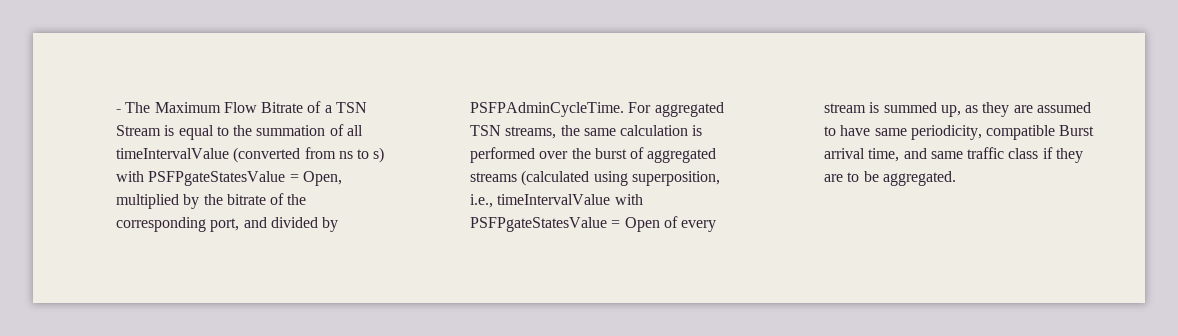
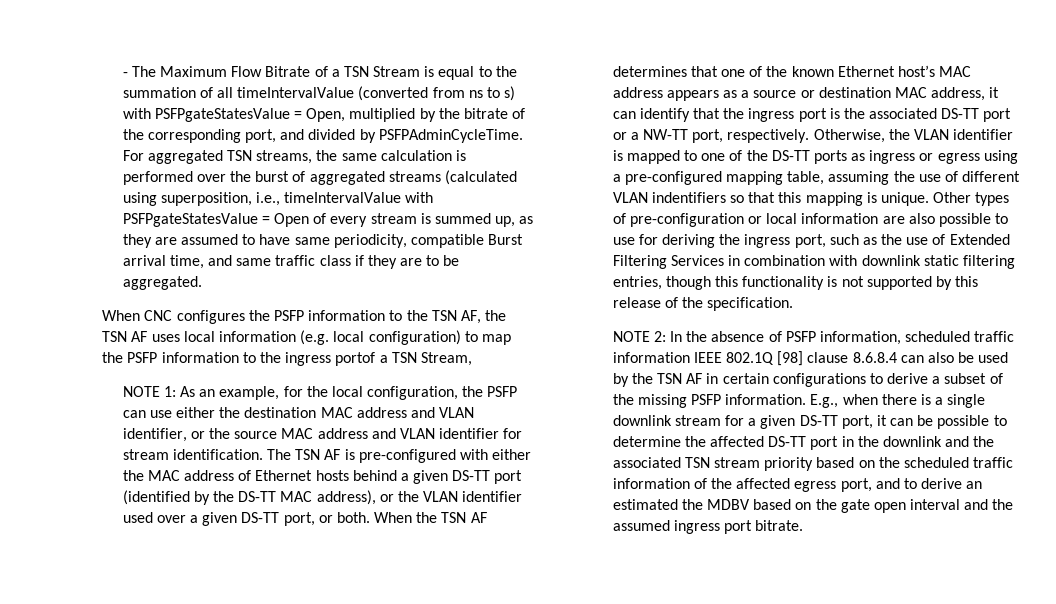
+ When CNC configures the PSFP information to the TSN AF, the TSN AF uses local information (e.g. local configuration) to map the PSFP information to the ingress portof a TSN Stream,
+ NOTE 1: As an example, for the local configuration, the PSFP can use either the destination MAC address and VLAN identifier, or the source MAC address and VLAN identifier for stream identification. The TSN AF is pre-configured with either the MAC address of Ethernet hosts behind a given DS-TT port (identified by the DS-TT MAC address), or the VLAN identifier used over a given DS-TT port, or both. When the TSN AF determines that one of the known Ethernet host’s MAC address appears as a source or destination MAC address, it can identify that the ingress port is the associated DS-TT port or a NW-TT port, respectively. Otherwise, the VLAN identifier is mapped to one of the DS-TT ports as ingress or egress using a pre-configured mapping table, assuming the use of different VLAN indentifiers so that this mapping is unique. Other types of pre-configuration or local information are also possible to use for deriving the ingress port, such as the use of Extended Filtering Services in combination with downlink static filtering entries, though this functionality is not supported by this release of the specification.
+ NOTE 2: In the absence of PSFP information, scheduled traffic information IEEE 802.1Q [98] clause 8.6.8.4 can also be used by the TSN AF in certain configurations to derive a subset of the missing PSFP information. E.g., when there is a single downlink stream for a given DS-TT port, it can be possible to determine the affected DS-TT port in the downlink and the associated TSN stream priority based on the scheduled traffic information of the affected egress port, and to derive an estimated the MDBV based on the gate open interval and the assumed ingress port bitrate.

